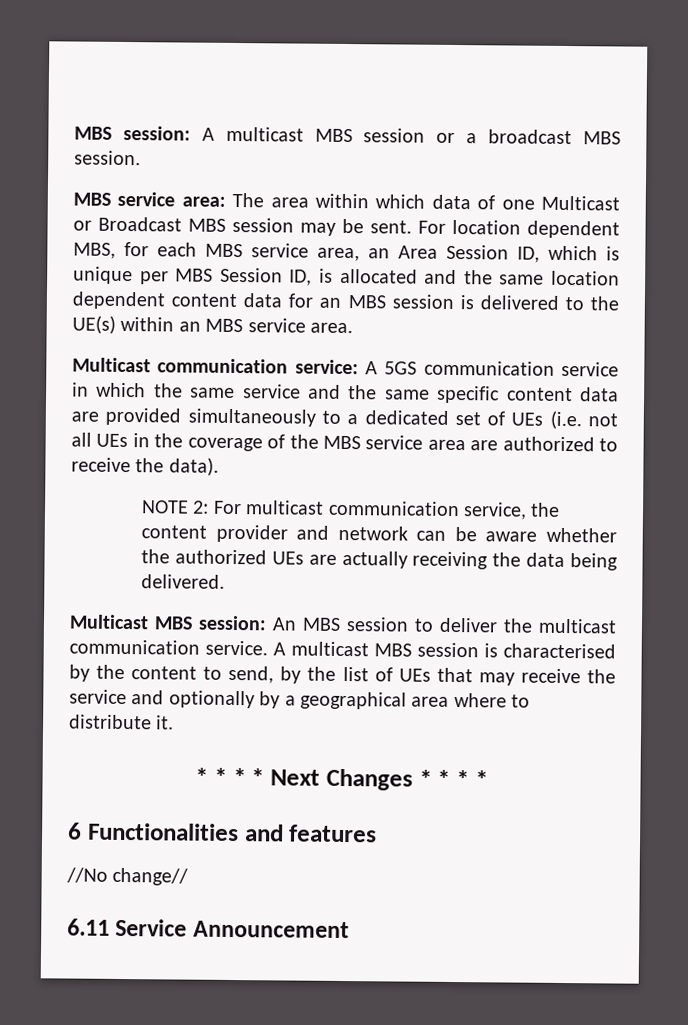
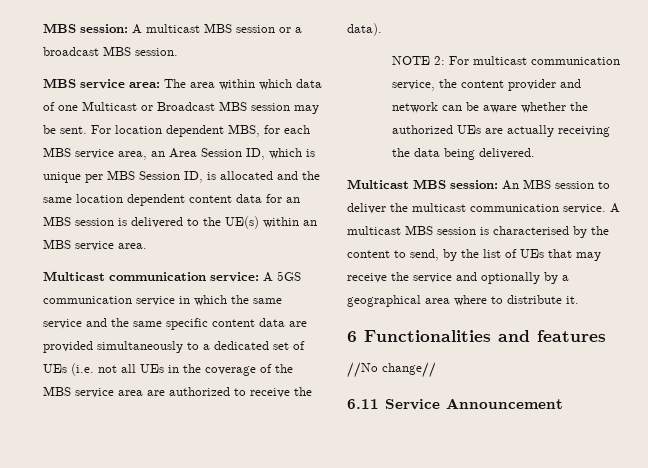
- * * * * Next Changes * * * *

